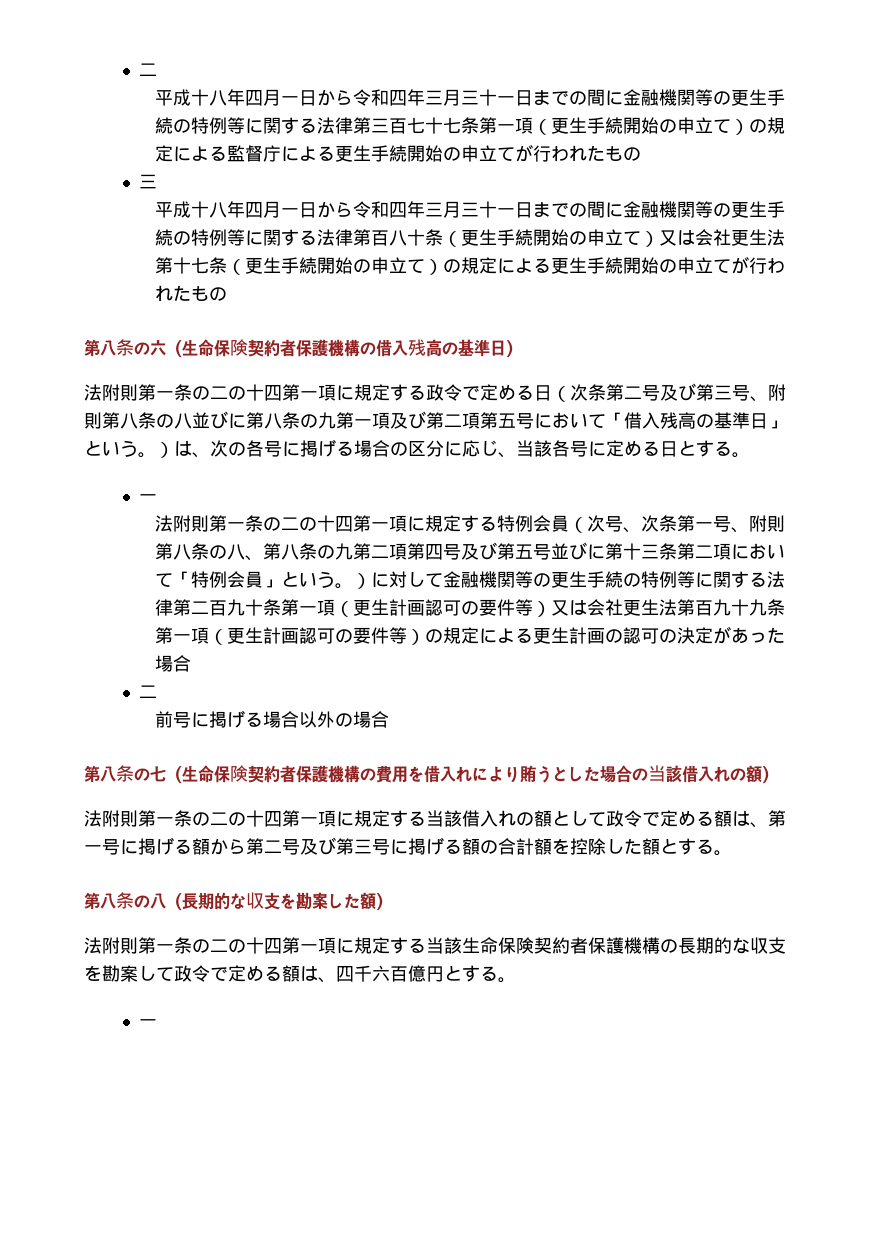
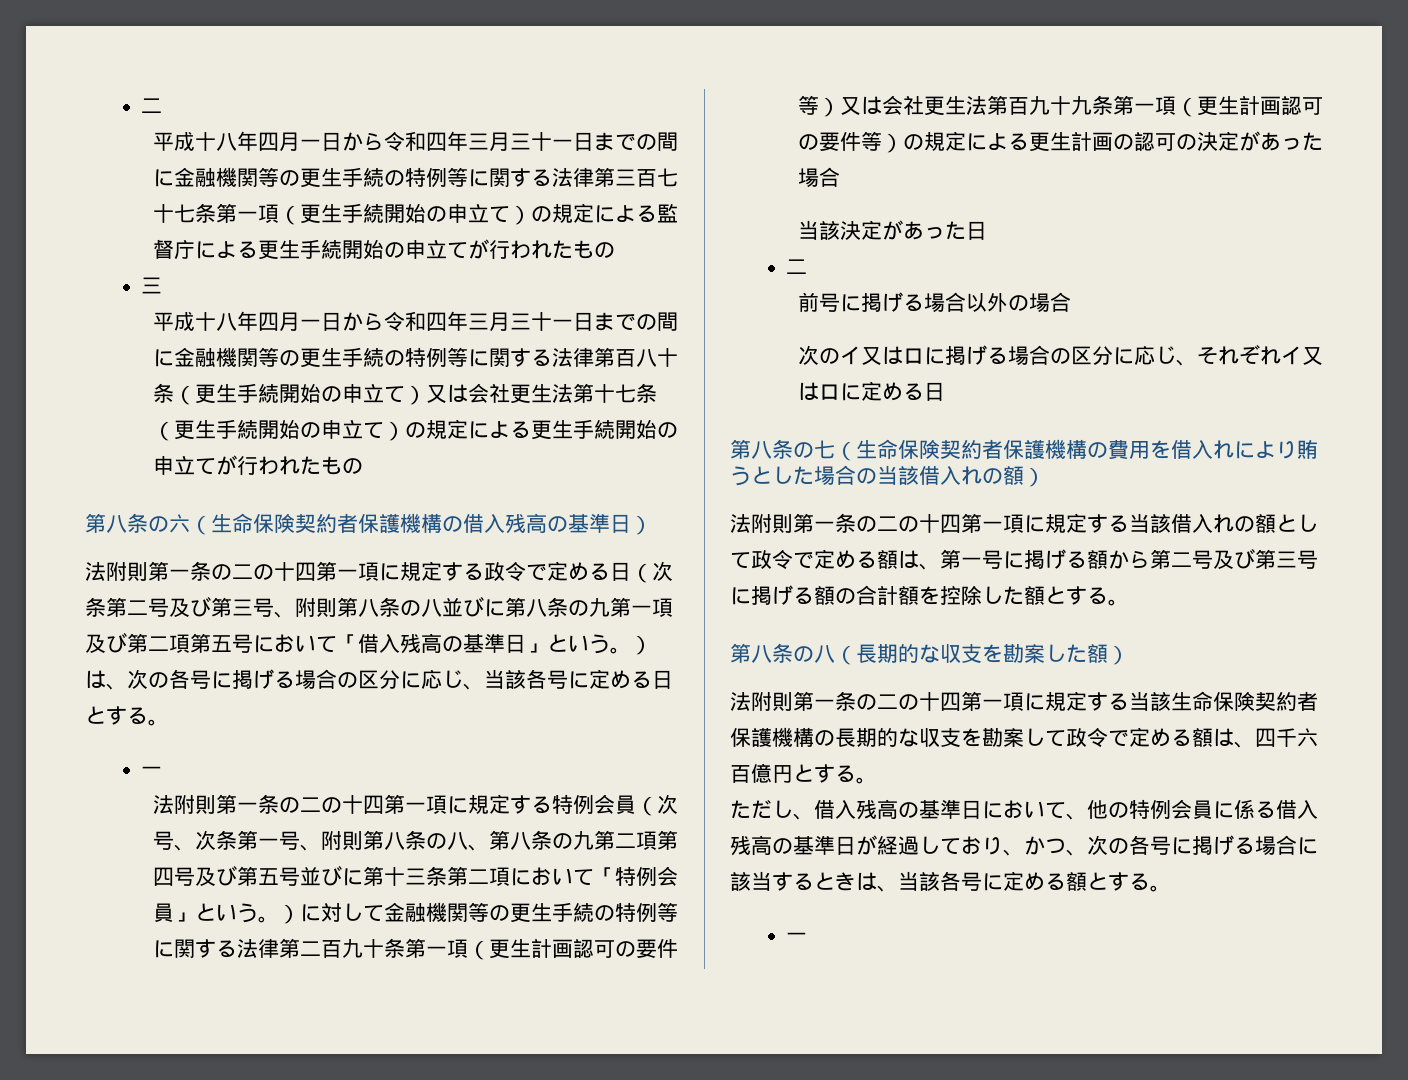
+ 当該決定があった日
+ 次のイ又はロに掲げる場合の区分に応じ、それぞれイ又はロに定める日
+ ただし、借入残高の基準日において、他の特例会員に係る借入残高の基準日が経過しており、かつ、次の各号に掲げる場合に該当するときは、当該各号に定める額とする。

